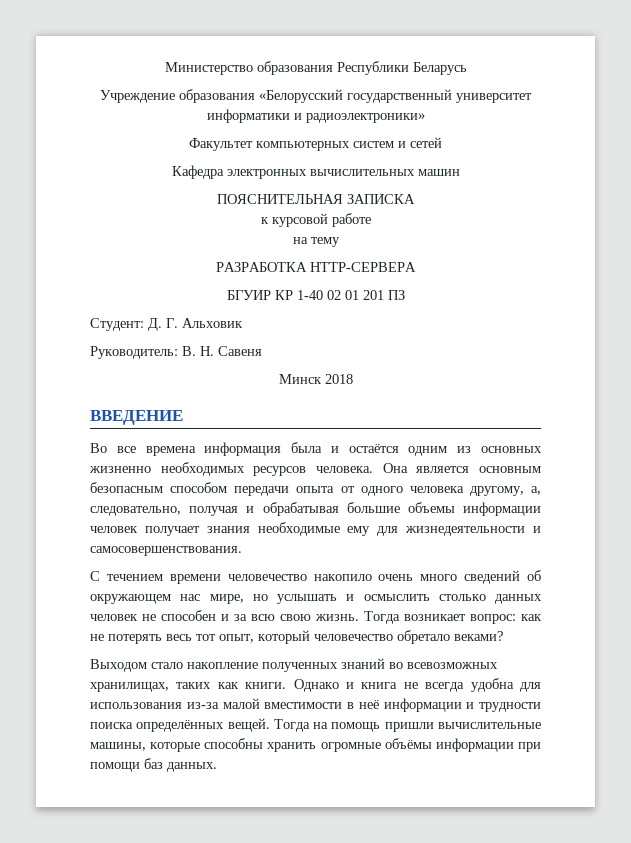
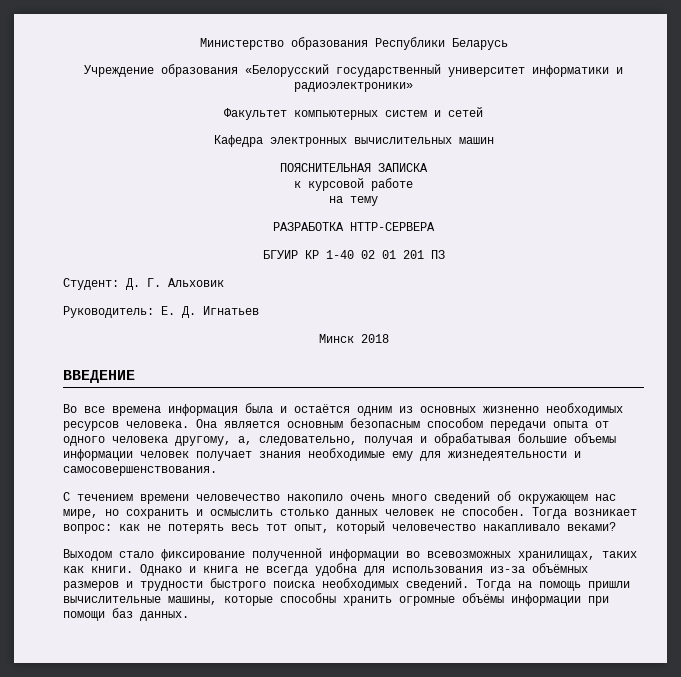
- Руководитель: В. Н. Савеня
+ Руководитель: Е. Д. Игнатьев
- С течением времени человечество накопило очень много сведений об окружающем нас мире, но услышать и осмыслить столько данных человек не способен и за всю свою жизнь.
+ С течением времени человечество накопило очень много сведений об окружающем нас мире, но сохранить и осмыслить столько данных человек не способен.
- Тогда возникает вопрос: как не потерять весь тот опыт, который человечество обретало веками?
+ Тогда возникает вопрос: как не потерять весь тот опыт, который человечество накапливало веками?
- Выходом стало накопление полученных знаний во всевозможных хранилищах, таких как книги.
+ Выходом стало фиксирование полученной информации во всевозможных хранилищах, таких как книги.
- Однако и книга не всегда удобна для использования из-за малой вместимости в неё информации и трудности поиска определённых вещей.
+ Однако и книга не всегда удобна для использования из-за объёмных размеров и трудности быстрого поиска необходимых сведений.

